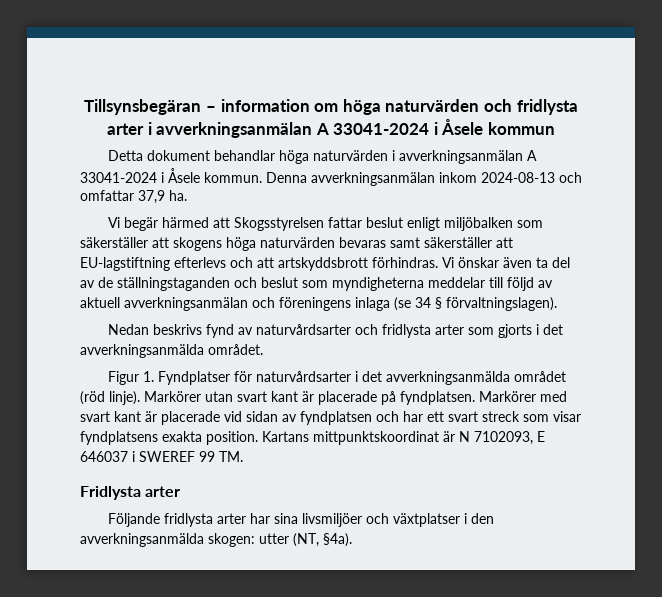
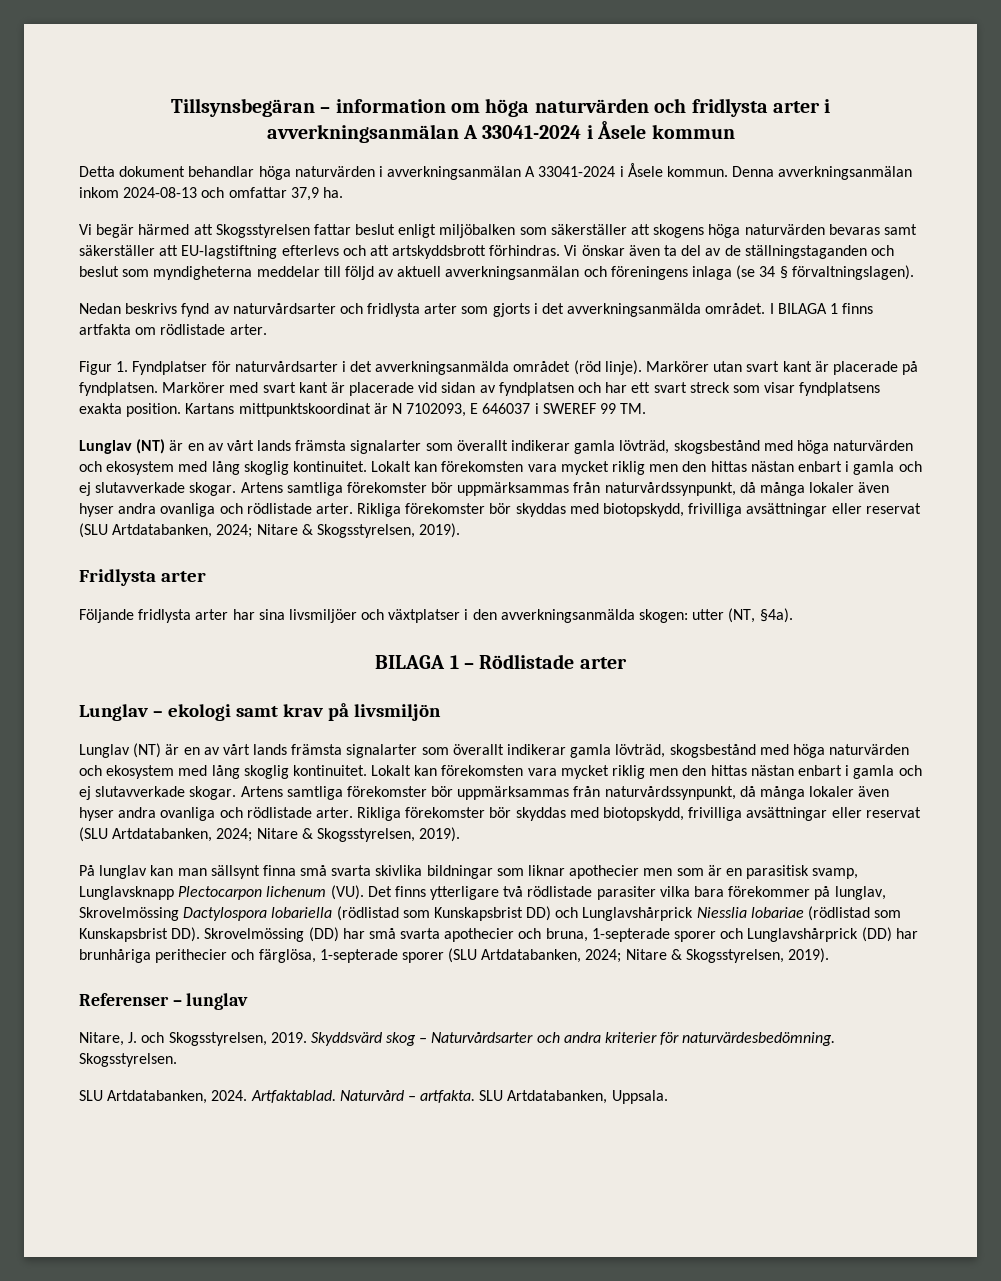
+ I BILAGA 1 finns artfakta om rödlistade arter.
  Kartans mittpunktskoordinat är N 7102093, E 646037 i SWEREF 99 TM.
+ Lunglav (NT) är en av vårt lands främsta signalarter som överallt indikerar gamla lövträd, skogsbestånd med höga naturvärden och ekosystem med lång skoglig kontinuitet. Lokalt kan förekomsten vara mycket riklig men den hittas nästan enbart i gamla och ej slutavverkade skogar. Artens samtliga förekomster bör uppmärksammas från naturvårdssynpunkt, då många lokaler även hyser andra ovanliga och rödlistade arter. Rikliga förekomster bör skyddas med biotopskydd, frivilliga avsättningar eller reservat (SLU Artdatabanken, 2024; Nitare & Skogsstyrelsen, 2019).
+ BILAGA 1 – Rödlistade arter
+ Lunglav – ekologi samt krav på livsmiljön
+ Lunglav (NT) är en av vårt lands främsta signalarter som överallt indikerar gamla lövträd, skogsbestånd med höga naturvärden och ekosystem med lång skoglig kontinuitet. Lokalt kan förekomsten vara mycket riklig men den hittas nästan enbart i gamla och ej slutavverkade skogar. Artens samtliga förekomster bör uppmärksammas från naturvårdssynpunkt, då många lokaler även hyser andra ovanliga och rödlistade arter. Rikliga förekomster bör skyddas med biotopskydd, frivilliga avsättningar eller reservat (SLU Artdatabanken, 2024; Nitare & Skogsstyrelsen, 2019).
+ På lunglav kan man sällsynt finna små svarta skivlika bildningar som liknar apothecier men som är en parasitisk svamp, Lunglavsknapp Plectocarpon lichenum (VU). Det finns ytterligare två rödlistade parasiter vilka bara förekommer på lunglav, Skrovelmössing Dactylospora lobariella (rödlistad som Kunskapsbrist DD) och Lunglavshårprick Niesslia lobariae (rödlistad som Kunskapsbrist DD). Skrovelmössing (DD) har små svarta apothecier och bruna, 1-septerade sporer och Lunglavshårprick (DD) har brunhåriga perithecier och färglösa, 1-septerade sporer (SLU Artdatabanken, 2024; Nitare & Skogsstyrelsen, 2019).
+ Referenser – lunglav
+ Nitare, J. och Skogsstyrelsen, 2019. Skyddsvärd skog – Naturvårdsarter och andra kriterier för naturvärdesbedömning. Skogsstyrelsen.
+ SLU Artdatabanken, 2024. Artfaktablad. Naturvård – artfakta. SLU Artdatabanken, Uppsala.

